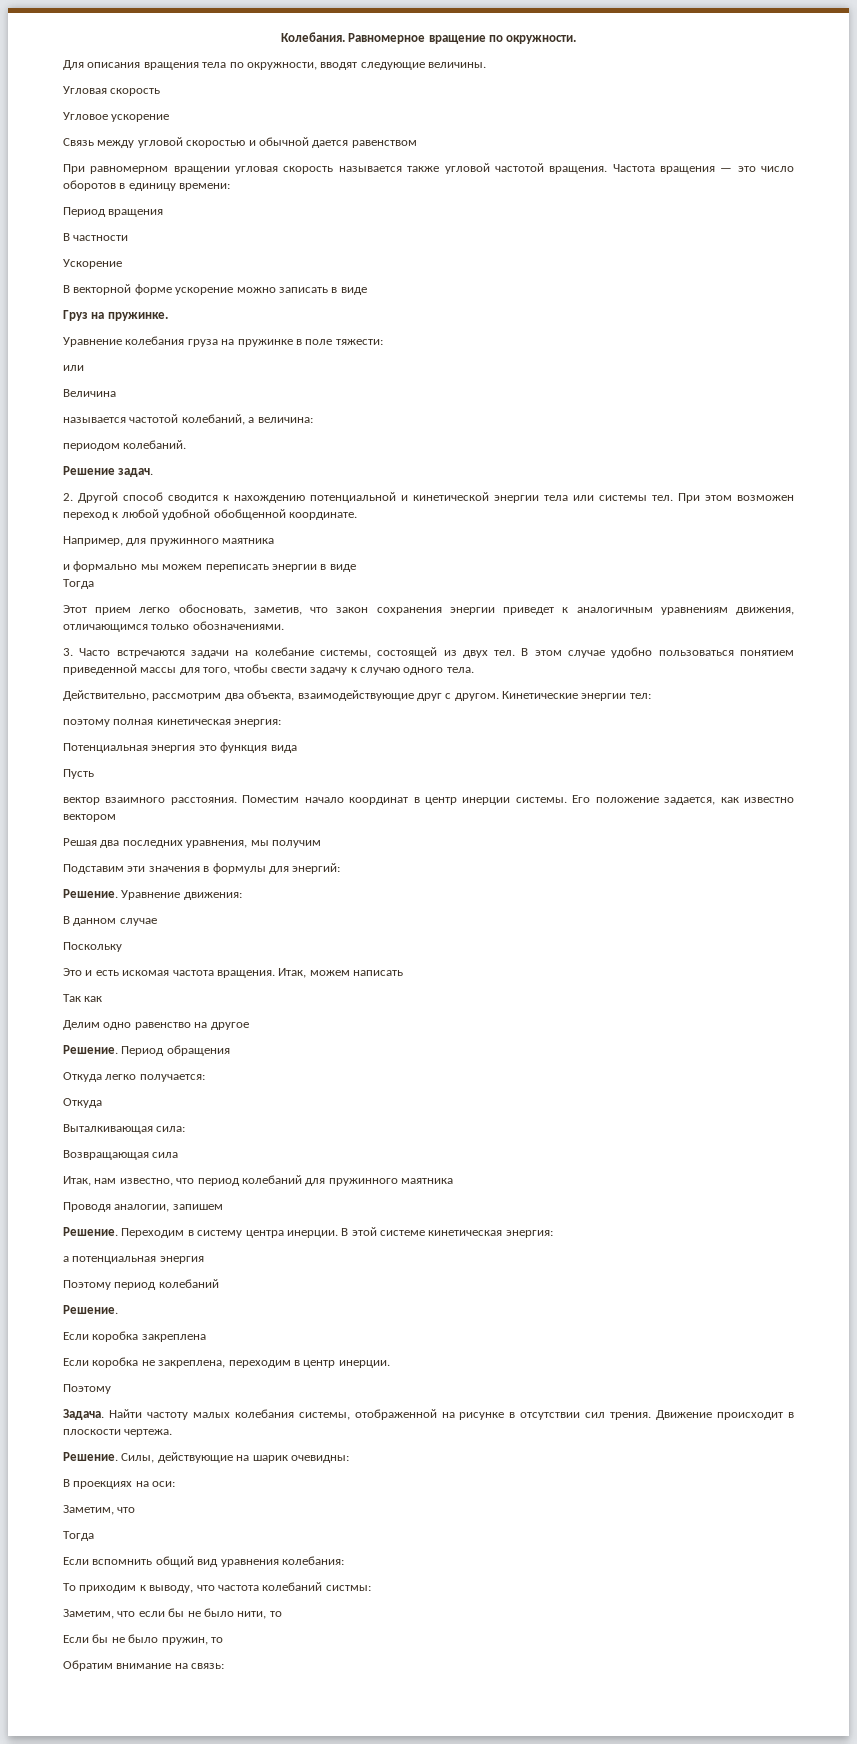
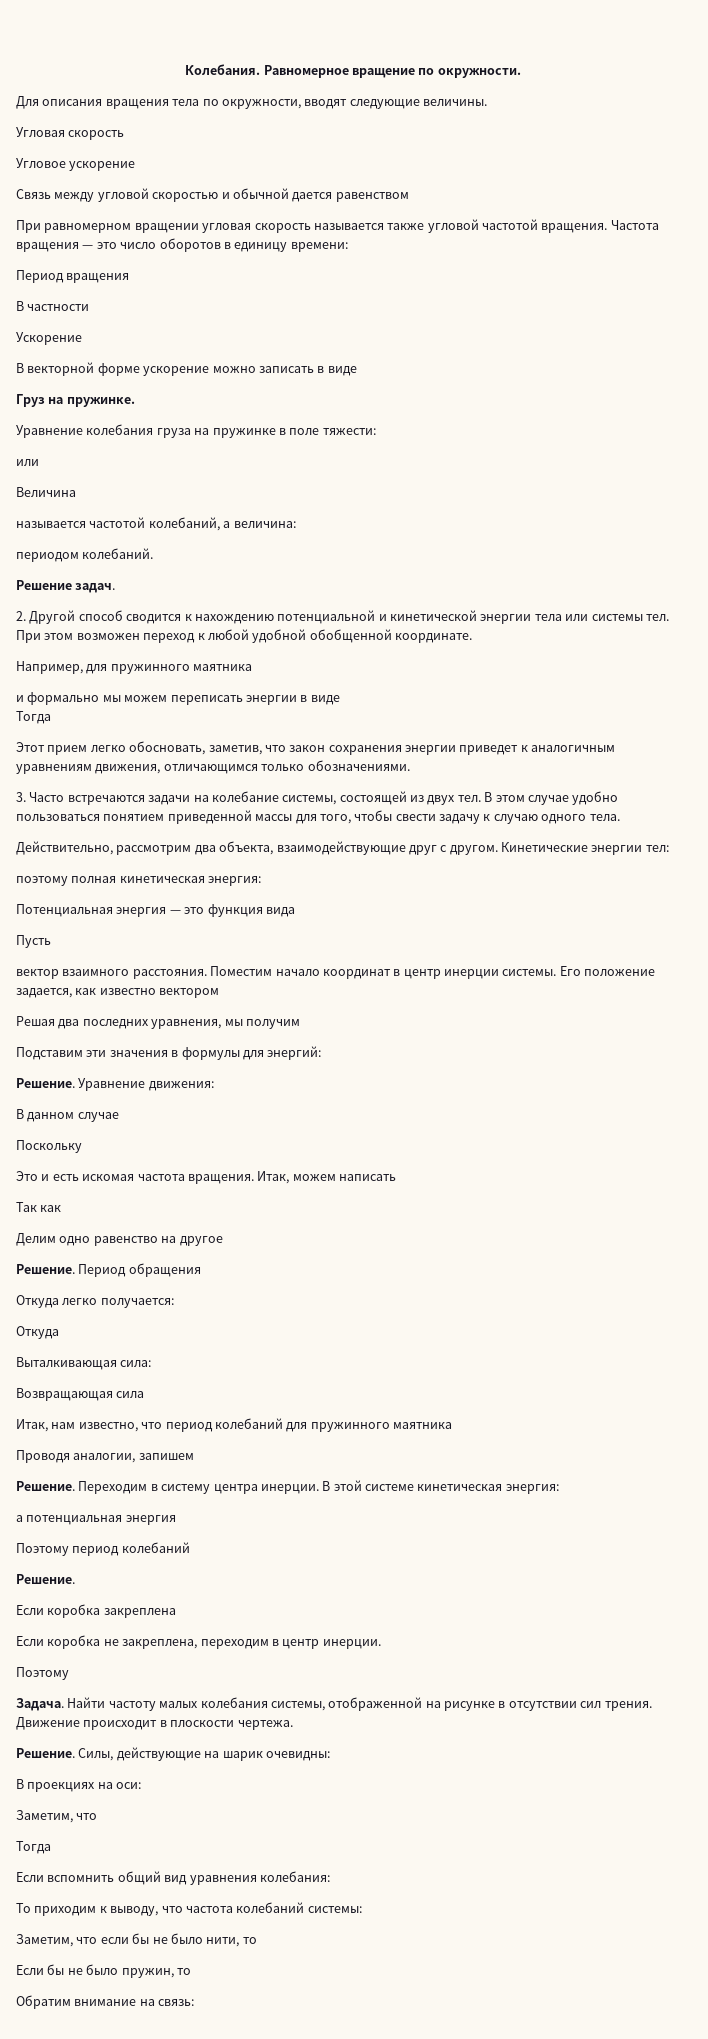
- Потенциальная энергия это функция вида
+ Потенциальная энергия — это функция вида
- То приходим к выводу, что частота колебаний систмы:
+ То приходим к выводу, что частота колебаний системы:

